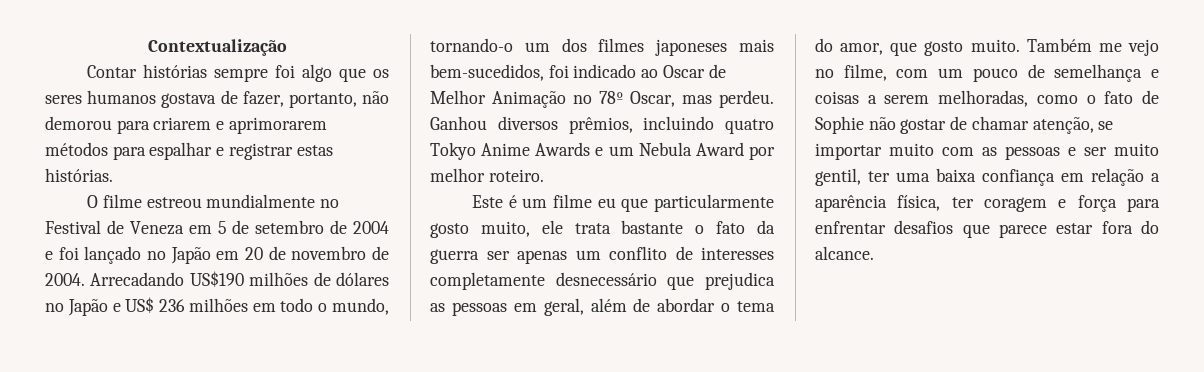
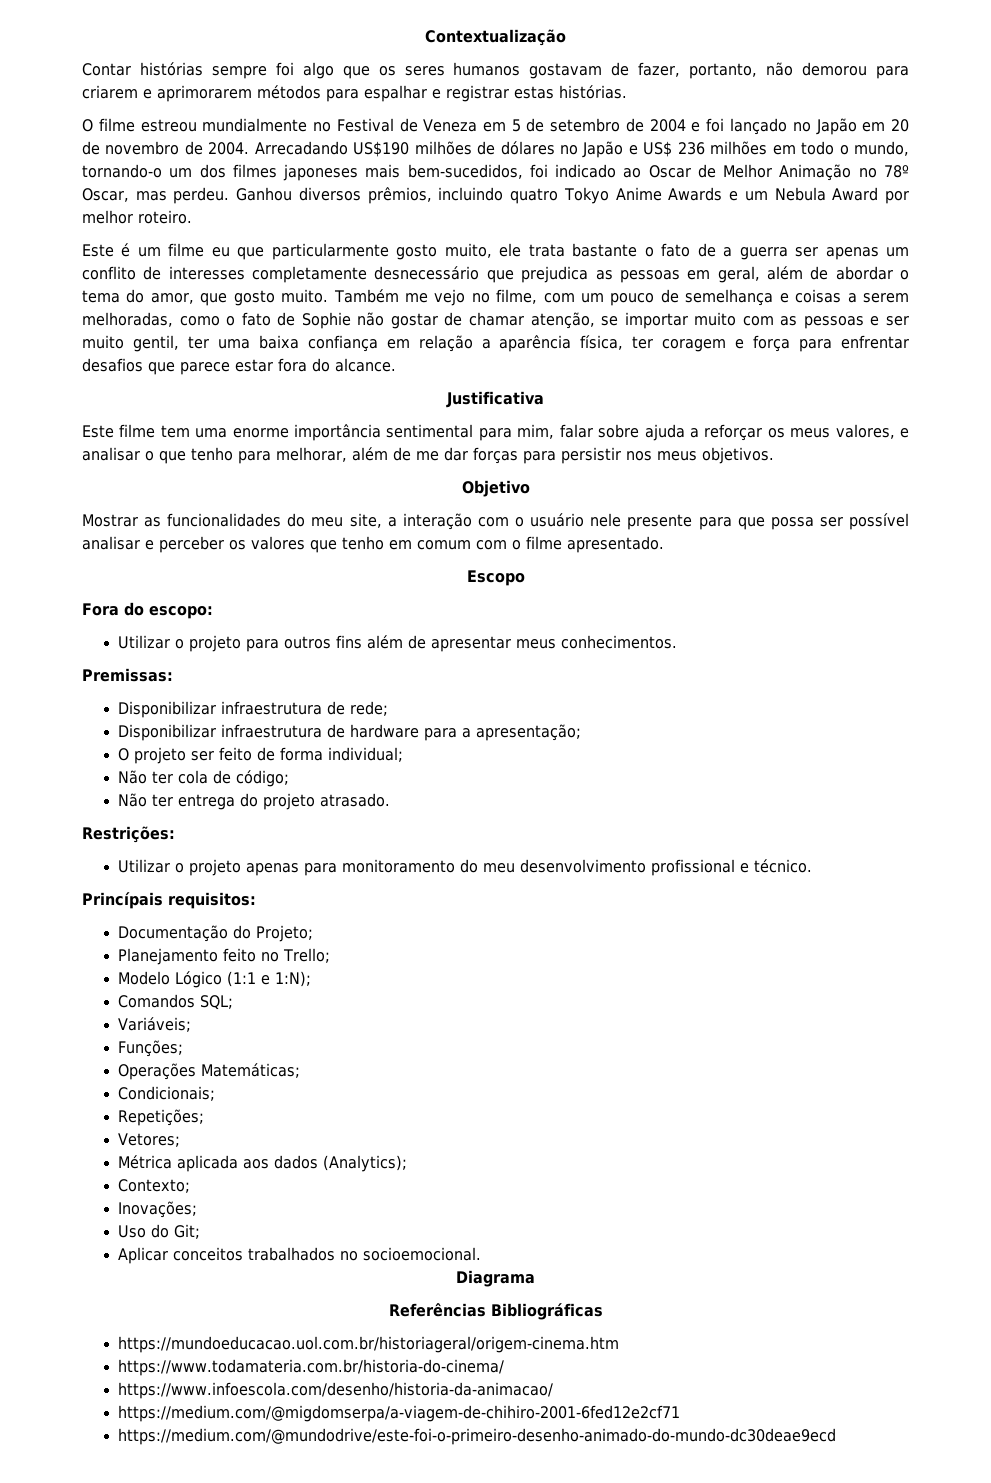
- Contar histórias sempre foi algo que os seres humanos gostava de fazer, portanto, não demorou para criarem e aprimorarem métodos para espalhar e registrar estas histórias.
+ Contar histórias sempre foi algo que os seres humanos gostavam de fazer, portanto, não demorou para criarem e aprimorarem métodos para espalhar e registrar estas histórias.
- Este é um filme eu que particularmente gosto muito, ele trata bastante o fato da guerra ser apenas um conflito de interesses completamente desnecessário que prejudica as pessoas em geral, além de abordar o tema do amor, que gosto muito.
+ Este é um filme eu que particularmente gosto muito, ele trata bastante o fato de a guerra ser apenas um conflito de interesses completamente desnecessário que prejudica as pessoas em geral, além de abordar o tema do amor, que gosto muito.
+ Justificativa
+ Este filme tem uma enorme importância sentimental para mim, falar sobre ajuda a reforçar os meus valores, e analisar o que tenho para melhorar, além de me dar forças para persistir nos meus objetivos.
+ Objetivo
+ Mostrar as funcionalidades do meu site, a interação com o usuário nele presente para que possa ser possível analisar e perceber os valores que tenho em comum com o filme apresentado.
+ Escopo
+ Fora do escopo:
+ Utilizar o projeto para outros fins além de apresentar meus conhecimentos.
+ Premissas:
+ Disponibilizar infraestrutura de rede;
+ Disponibilizar infraestrutura de hardware para a apresentação;
+ O projeto ser feito de forma individual;
+ Não ter cola de código;
+ Não ter entrega do projeto atrasado.
+ Restrições:
+ Utilizar o projeto apenas para monitoramento do meu desenvolvimento profissional e técnico.
+ Princípais requisitos:
+ Documentação do Projeto;
+ Planejamento feito no Trello;
+ Modelo Lógico (1:1 e 1:N);
+ Comandos SQL;
+ Variáveis;
+ Funções;
+ Operações Matemáticas;
+ Condicionais;
+ Repetições;
+ Vetores;
+ Métrica aplicada aos dados (Analytics);
+ Contexto;
+ Inovações;
+ Uso do Git;
+ Aplicar conceitos trabalhados no socioemocional.
+ Diagrama
+ Referências Bibliográficas
+ https://mundoeducacao.uol.com.br/historiageral/origem-cinema.htm
+ https://www.todamateria.com.br/historia-do-cinema/
+ https://www.infoescola.com/desenho/historia-da-animacao/
+ https://medium.com/@migdomserpa/a-viagem-de-chihiro-2001-6fed12e2cf71
+ https://medium.com/@mundodrive/este-foi-o-primeiro-desenho-animado-do-mundo-dc30deae9ecd

